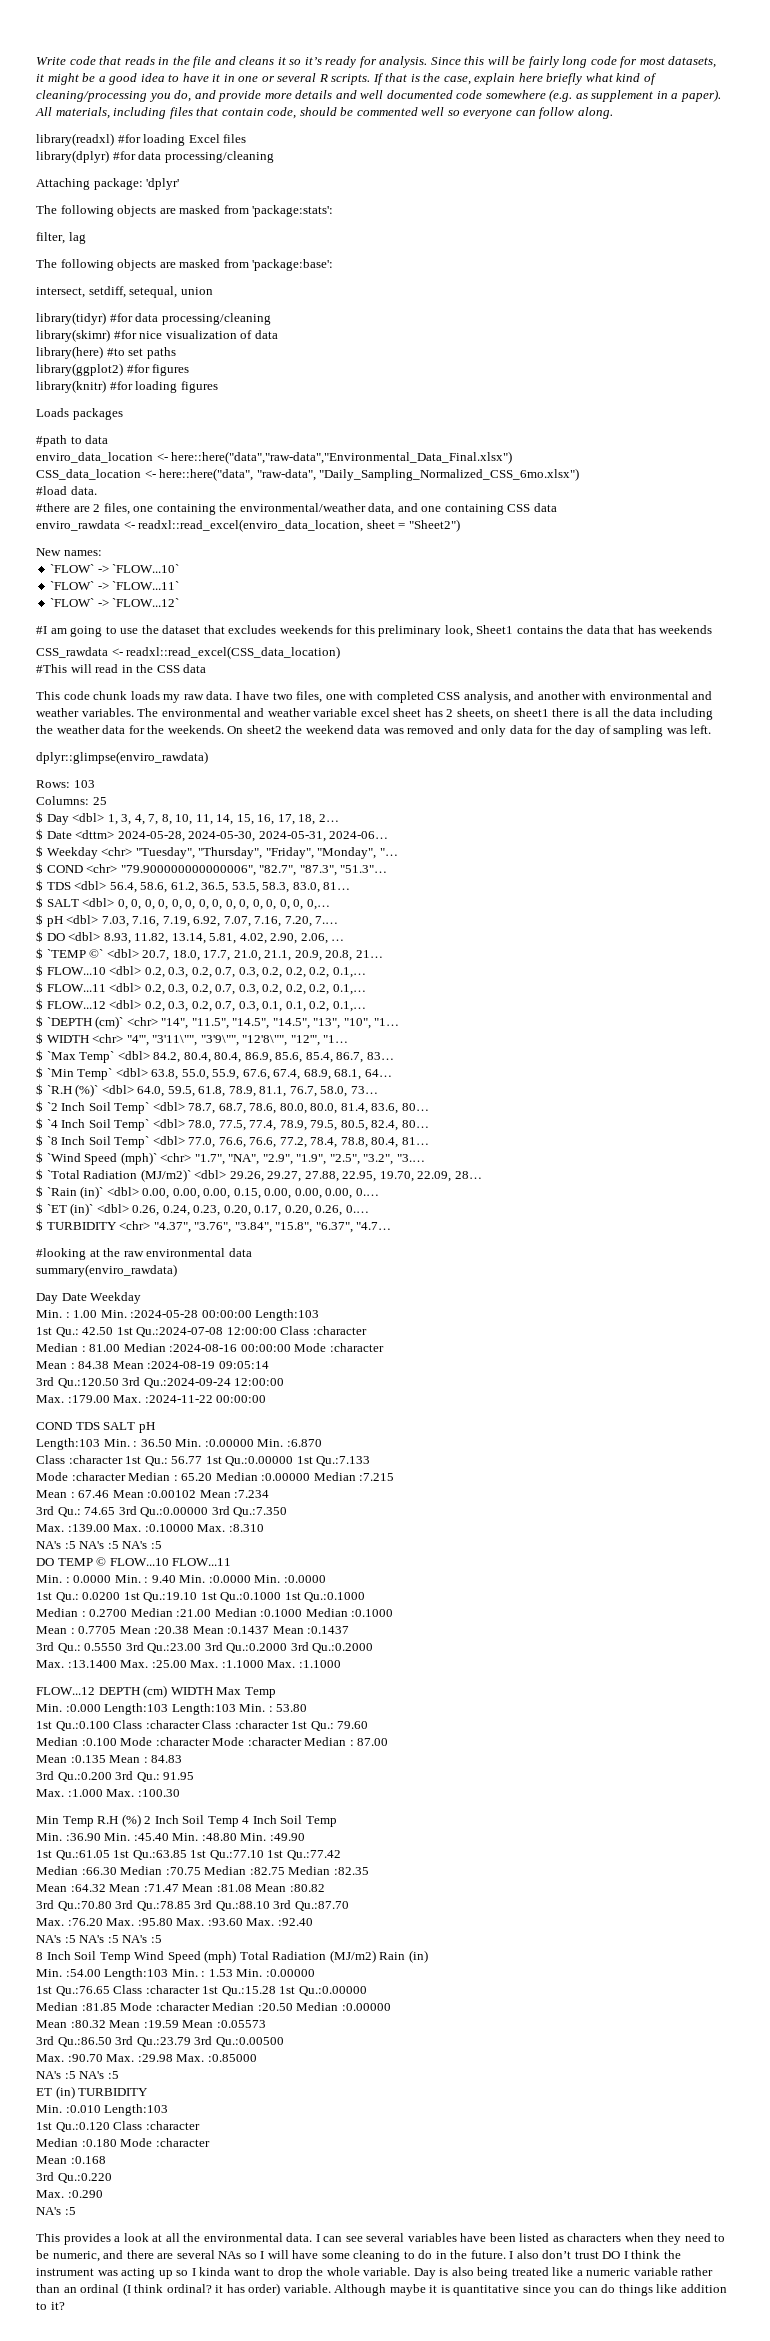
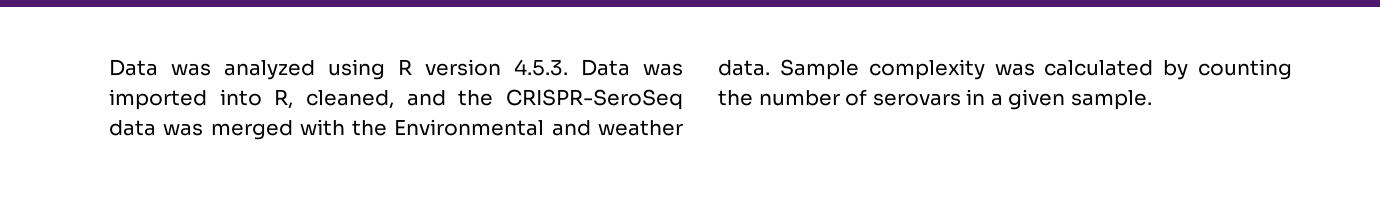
- Write code that reads in the file and cleans it so it’s ready for analysis. Since this will be fairly long code for most datasets, it might be a good idea to have it in one or several R scripts. If that is the case, explain here briefly what kind of cleaning/processing you do, and provide more details and well documented code somewhere (e.g. as supplement in a paper). All materials, including files that contain code, should be commented well so everyone can follow along.
- library(readxl) #for loading Excel files
- library(dplyr) #for data processing/cleaning
- Attaching package: 'dplyr'
- The following objects are masked from 'package:stats':
- filter, lag
- The following objects are masked from 'package:base':
- intersect, setdiff, setequal, union
- library(tidyr) #for data processing/cleaning
- library(skimr) #for nice visualization of data
- library(here) #to set paths
- library(ggplot2) #for figures
- library(knitr) #for loading figures
- Loads packages
- #path to data
- enviro_data_location <- here::here("data","raw-data","Environmental_Data_Final.xlsx")
- CSS_data_location <- here::here("data", "raw-data", "Daily_Sampling_Normalized_CSS_6mo.xlsx")
- #load data.
- #there are 2 files, one containing the environmental/weather data, and one containing CSS data
- enviro_rawdata <- readxl::read_excel(enviro_data_location, sheet = "Sheet2")
- New names:
- `FLOW` -> `FLOW...10`
- `FLOW` -> `FLOW...11`
- `FLOW` -> `FLOW...12`
- #I am going to use the dataset that excludes weekends for this preliminary look, Sheet1 contains the data that has weekends
- CSS_rawdata <- readxl::read_excel(CSS_data_location)
- #This will read in the CSS data
- This code chunk loads my raw data. I have two files, one with completed CSS analysis, and another with environmental and weather variables. The environmental and weather variable excel sheet has 2 sheets, on sheet1 there is all the data including the weather data for the weekends. On sheet2 the weekend data was removed and only data for the day of sampling was left.
- dplyr::glimpse(enviro_rawdata)
- Rows: 103
- Columns: 25
- $ Day <dbl> 1, 3, 4, 7, 8, 10, 11, 14, 15, 16, 17, 18, 2…
- $ Date <dttm> 2024-05-28, 2024-05-30, 2024-05-31, 2024-06…
- $ Weekday <chr> "Tuesday", "Thursday", "Friday", "Monday", "…
- $ COND <chr> "79.900000000000006", "82.7", "87.3", "51.3"…
- $ TDS <dbl> 56.4, 58.6, 61.2, 36.5, 53.5, 58.3, 83.0, 81…
- $ SALT <dbl> 0, 0, 0, 0, 0, 0, 0, 0, 0, 0, 0, 0, 0, 0, 0,…
- $ pH <dbl> 7.03, 7.16, 7.19, 6.92, 7.07, 7.16, 7.20, 7.…
- $ DO <dbl> 8.93, 11.82, 13.14, 5.81, 4.02, 2.90, 2.06, …
- $ `TEMP ©` <dbl> 20.7, 18.0, 17.7, 21.0, 21.1, 20.9, 20.8, 21…
- $ FLOW...10 <dbl> 0.2, 0.3, 0.2, 0.7, 0.3, 0.2, 0.2, 0.2, 0.1,…
- $ FLOW...11 <dbl> 0.2, 0.3, 0.2, 0.7, 0.3, 0.2, 0.2, 0.2, 0.1,…
- $ FLOW...12 <dbl> 0.2, 0.3, 0.2, 0.7, 0.3, 0.1, 0.1, 0.2, 0.1,…
- $ `DEPTH (cm)` <chr> "14", "11.5", "14.5", "14.5", "13", "10", "1…
- $ WIDTH <chr> "4'", "3'11\"", "3'9\"", "12'8\"", "12'", "1…
- $ `Max Temp` <dbl> 84.2, 80.4, 80.4, 86.9, 85.6, 85.4, 86.7, 83…
- $ `Min Temp` <dbl> 63.8, 55.0, 55.9, 67.6, 67.4, 68.9, 68.1, 64…
- $ `R.H (%)` <dbl> 64.0, 59.5, 61.8, 78.9, 81.1, 76.7, 58.0, 73…
- $ `2 Inch Soil Temp` <dbl> 78.7, 68.7, 78.6, 80.0, 80.0, 81.4, 83.6, 80…
- $ `4 Inch Soil Temp` <dbl> 78.0, 77.5, 77.4, 78.9, 79.5, 80.5, 82.4, 80…
- $ `8 Inch Soil Temp` <dbl> 77.0, 76.6, 76.6, 77.2, 78.4, 78.8, 80.4, 81…
- $ `Wind Speed (mph)` <chr> "1.7", "NA", "2.9", "1.9", "2.5", "3.2", "3.…
- $ `Total Radiation (MJ/m2)` <dbl> 29.26, 29.27, 27.88, 22.95, 19.70, 22.09, 28…
- $ `Rain (in)` <dbl> 0.00, 0.00, 0.00, 0.15, 0.00, 0.00, 0.00, 0.…
- $ `ET (in)` <dbl> 0.26, 0.24, 0.23, 0.20, 0.17, 0.20, 0.26, 0.…
- $ TURBIDITY <chr> "4.37", "3.76", "3.84", "15.8", "6.37", "4.7…
- #looking at the raw environmental data
- summary(enviro_rawdata)
- Day Date Weekday
- Min. : 1.00 Min. :2024-05-28 00:00:00 Length:103
- 1st Qu.: 42.50 1st Qu.:2024-07-08 12:00:00 Class :character
- Median : 81.00 Median :2024-08-16 00:00:00 Mode :character
- Mean : 84.38 Mean :2024-08-19 09:05:14
- 3rd Qu.:120.50 3rd Qu.:2024-09-24 12:00:00
- Max. :179.00 Max. :2024-11-22 00:00:00
- COND TDS SALT pH
- Length:103 Min. : 36.50 Min. :0.00000 Min. :6.870
- Class :character 1st Qu.: 56.77 1st Qu.:0.00000 1st Qu.:7.133
- Mode :character Median : 65.20 Median :0.00000 Median :7.215
- Mean : 67.46 Mean :0.00102 Mean :7.234
- 3rd Qu.: 74.65 3rd Qu.:0.00000 3rd Qu.:7.350
- Max. :139.00 Max. :0.10000 Max. :8.310
- NA's :5 NA's :5 NA's :5
- DO TEMP © FLOW...10 FLOW...11
- Min. : 0.0000 Min. : 9.40 Min. :0.0000 Min. :0.0000
- 1st Qu.: 0.0200 1st Qu.:19.10 1st Qu.:0.1000 1st Qu.:0.1000
- Median : 0.2700 Median :21.00 Median :0.1000 Median :0.1000
- Mean : 0.7705 Mean :20.38 Mean :0.1437 Mean :0.1437
- 3rd Qu.: 0.5550 3rd Qu.:23.00 3rd Qu.:0.2000 3rd Qu.:0.2000
- Max. :13.1400 Max. :25.00 Max. :1.1000 Max. :1.1000
- FLOW...12 DEPTH (cm) WIDTH Max Temp
- Min. :0.000 Length:103 Length:103 Min. : 53.80
- 1st Qu.:0.100 Class :character Class :character 1st Qu.: 79.60
- Median :0.100 Mode :character Mode :character Median : 87.00
- Mean :0.135 Mean : 84.83
- 3rd Qu.:0.200 3rd Qu.: 91.95
- Max. :1.000 Max. :100.30
- Min Temp R.H (%) 2 Inch Soil Temp 4 Inch Soil Temp
- Min. :36.90 Min. :45.40 Min. :48.80 Min. :49.90
- 1st Qu.:61.05 1st Qu.:63.85 1st Qu.:77.10 1st Qu.:77.42
- Median :66.30 Median :70.75 Median :82.75 Median :82.35
- Mean :64.32 Mean :71.47 Mean :81.08 Mean :80.82
- 3rd Qu.:70.80 3rd Qu.:78.85 3rd Qu.:88.10 3rd Qu.:87.70
- Max. :76.20 Max. :95.80 Max. :93.60 Max. :92.40
- NA's :5 NA's :5 NA's :5
- 8 Inch Soil Temp Wind Speed (mph) Total Radiation (MJ/m2) Rain (in)
- Min. :54.00 Length:103 Min. : 1.53 Min. :0.00000
- 1st Qu.:76.65 Class :character 1st Qu.:15.28 1st Qu.:0.00000
- Median :81.85 Mode :character Median :20.50 Median :0.00000
- Mean :80.32 Mean :19.59 Mean :0.05573
- 3rd Qu.:86.50 3rd Qu.:23.79 3rd Qu.:0.00500
- Max. :90.70 Max. :29.98 Max. :0.85000
- NA's :5 NA's :5
- ET (in) TURBIDITY
- Min. :0.010 Length:103
- 1st Qu.:0.120 Class :character
- Median :0.180 Mode :character
- Mean :0.168
- 3rd Qu.:0.220
- Max. :0.290
- NA's :5
- This provides a look at all the environmental data. I can see several variables have been listed as characters when they need to be numeric, and there are several NAs so I will have some cleaning to do in the future. I also don’t trust DO I think the instrument was acting up so I kinda want to drop the whole variable. Day is also being treated like a numeric variable rather than an ordinal (I think ordinal? it has order) variable. Although maybe it is quantitative since you can do things like addition to it?
+ Data was analyzed using R version 4.5.3. Data was imported into R, cleaned, and the CRISPR-SeroSeq data was merged with the Environmental and weather data. Sample complexity was calculated by counting the number of serovars in a given sample.

